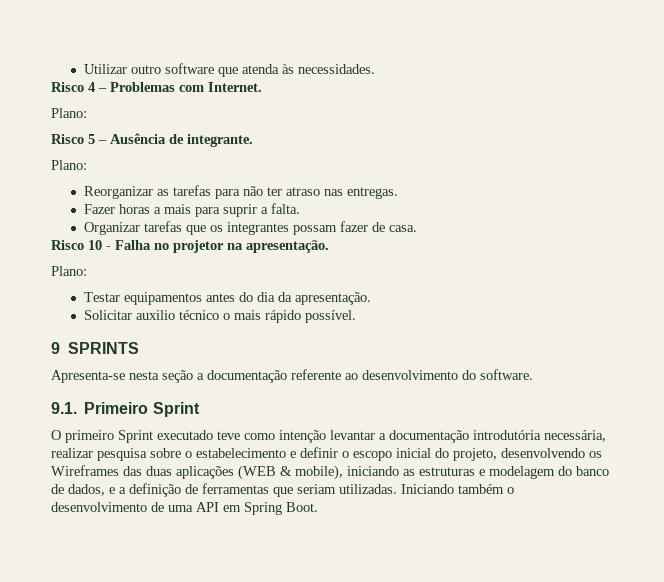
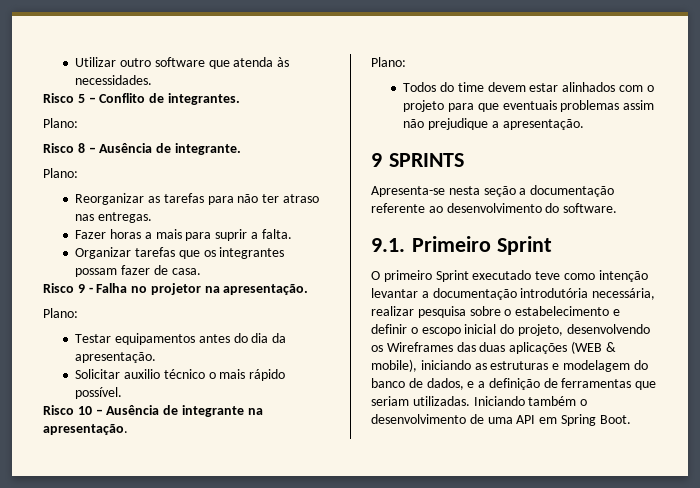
- Risco 4 – Problemas com Internet.
+ Risco 5 – Conflito de integrantes.
- Risco 5 – Ausência de integrante.
+ Risco 8 – Ausência de integrante.
- Risco 10 - Falha no projetor na apresentação.
+ Risco 9 - Falha no projetor na apresentação.
+ Risco 10 – Ausência de integrante na apresentação.
+ Plano:
+ Todos do time devem estar alinhados com o projeto para que eventuais problemas assim não prejudique a apresentação.

